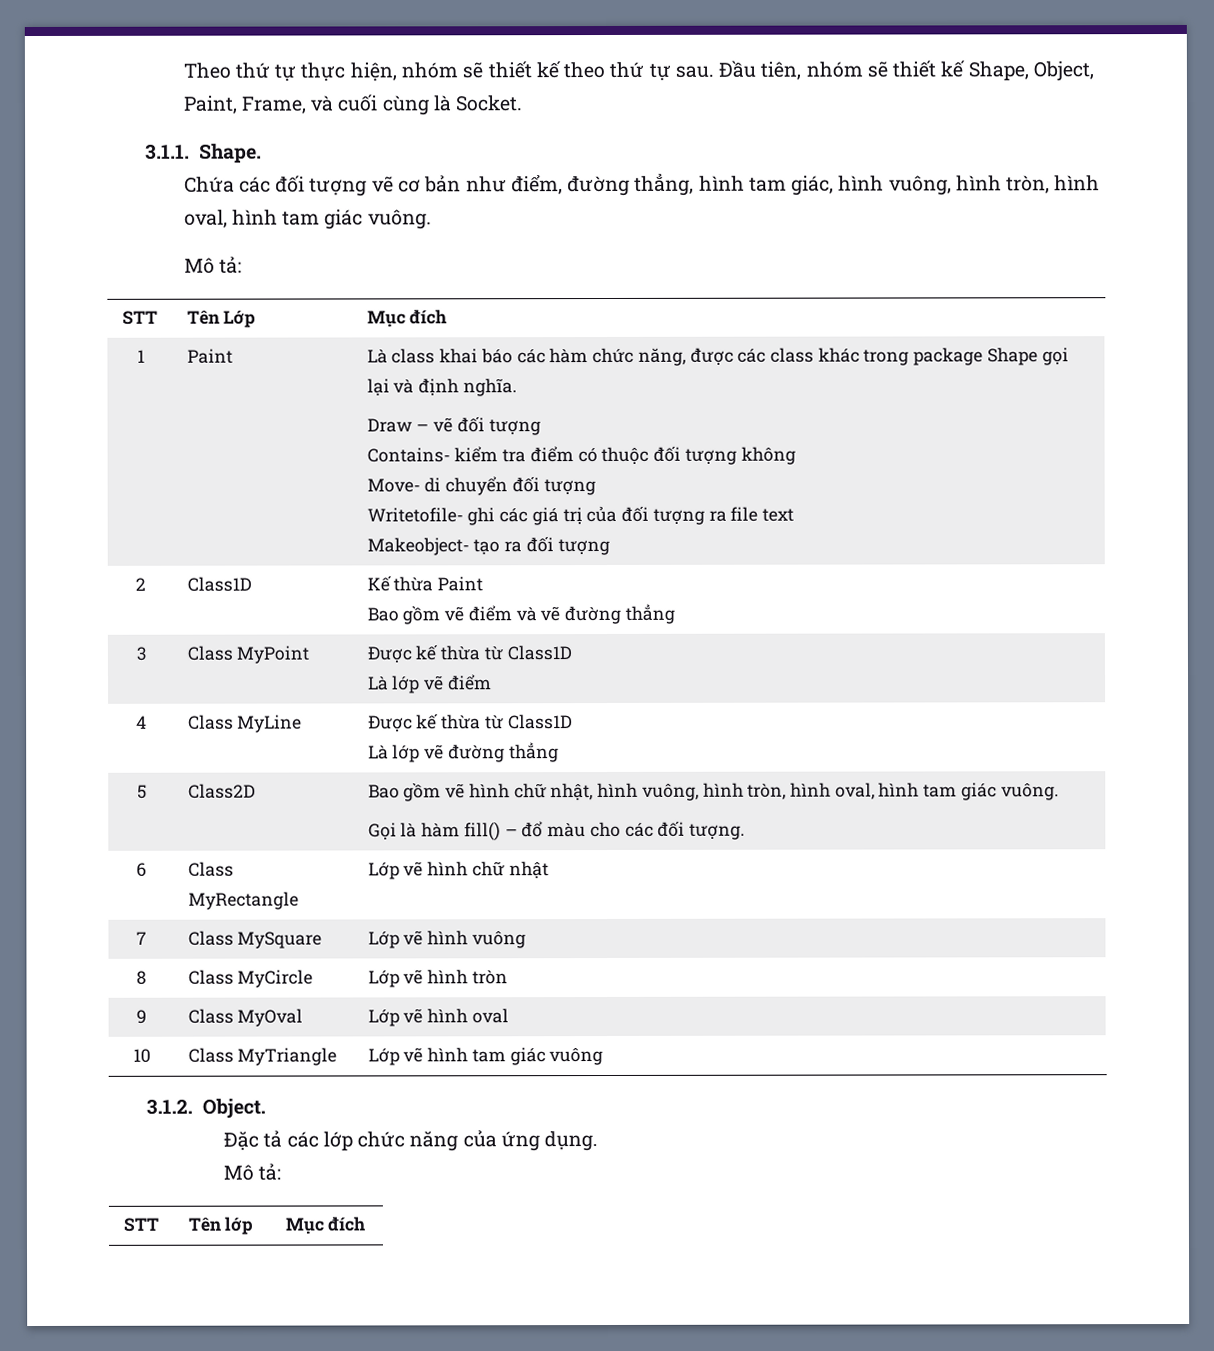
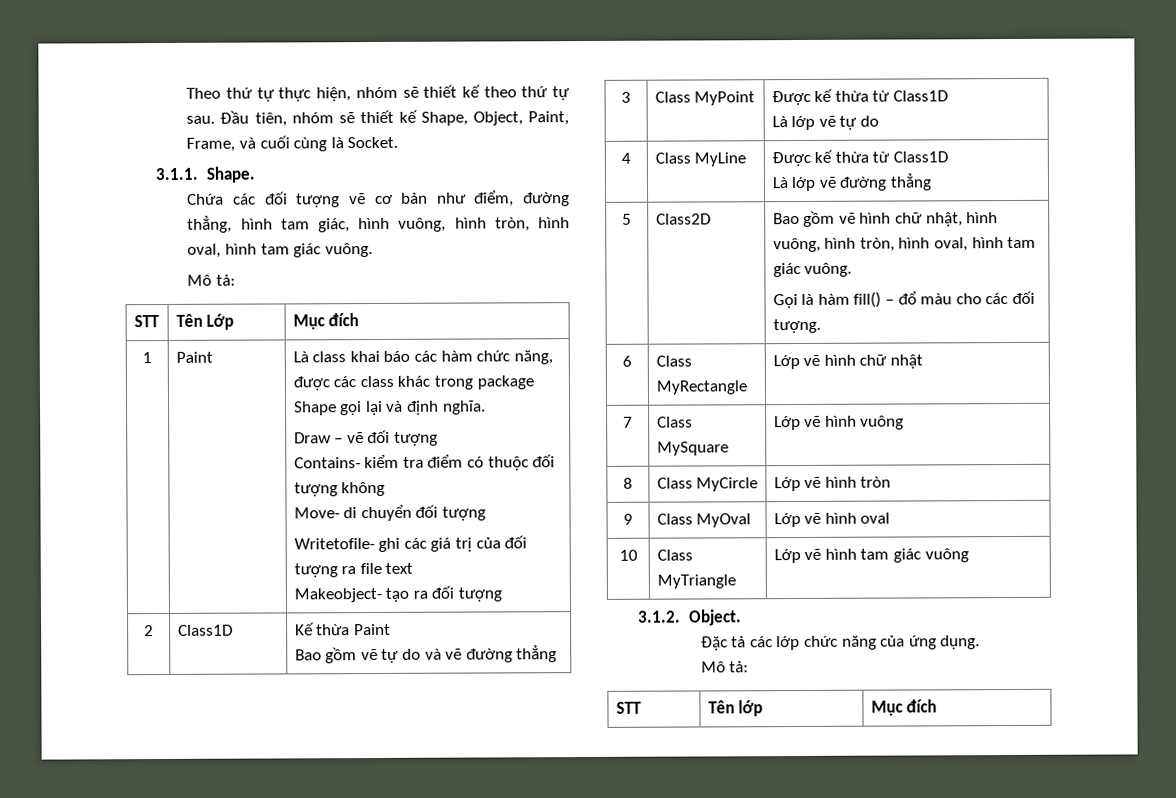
  2 | Class1D | Kế thừa Paint
- Bao gồm vẽ điểm và vẽ đường thẳng
+ Bao gồm vẽ tự do và vẽ đường thẳng
  3 | Class MyPoint | Được kế thừa từ Class1D
- Là lớp vẽ điểm
+ Là lớp vẽ tự do

